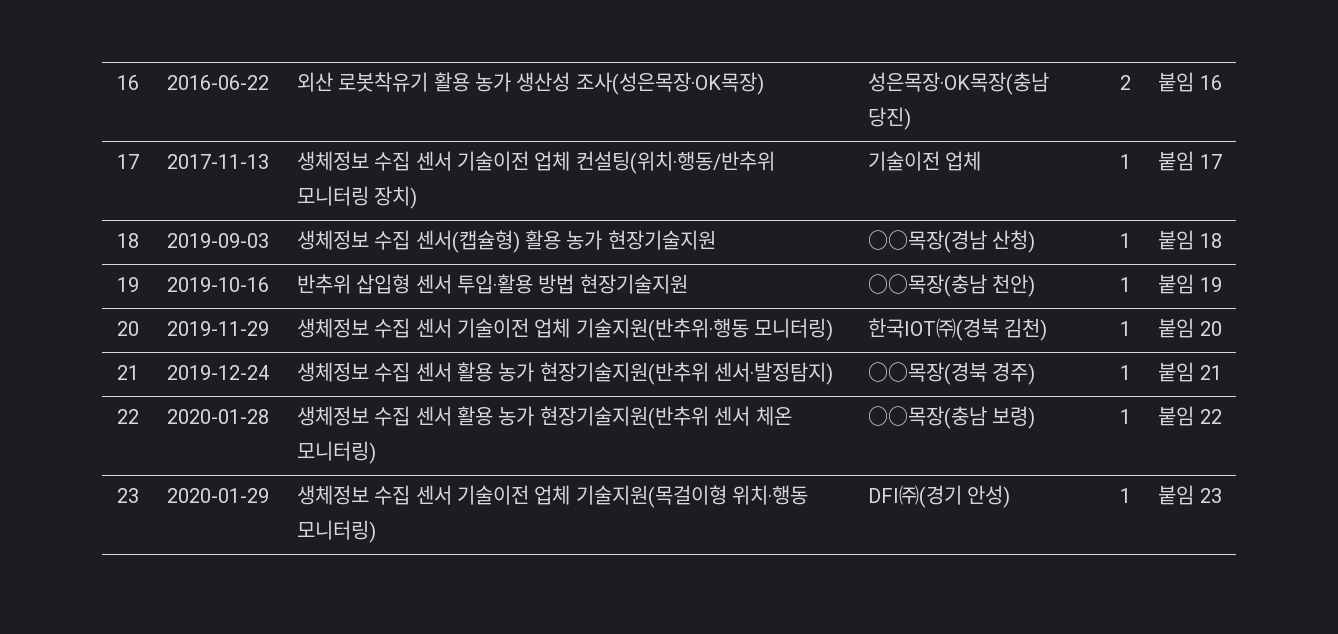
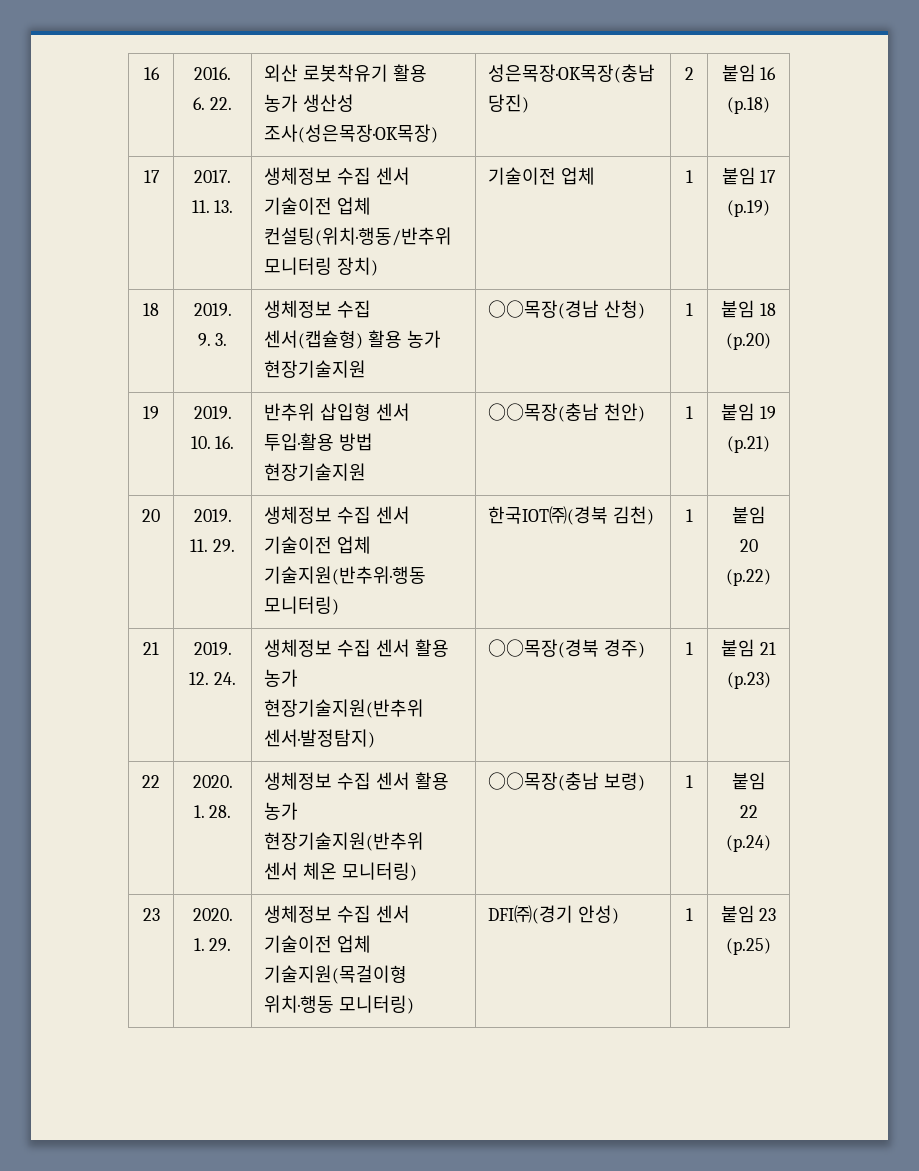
- 16 | 2016-06-22 | 외산 로봇착유기 활용 농가 생산성 조사(성은목장·OK목장) | 성은목장·OK목장(충남 당진) | 2 | 붙임 16
+ 16 | 2016. 6. 22. | 외산 로봇착유기 활용 농가 생산성 조사(성은목장·OK목장) | 성은목장·OK목장(충남 당진) | 2 | 붙임 16 (p.18)
- 17 | 2017-11-13 | 생체정보 수집 센서 기술이전 업체 컨설팅(위치·행동/반추위 모니터링 장치) | 기술이전 업체 | 1 | 붙임 17
+ 17 | 2017. 11. 13. | 생체정보 수집 센서 기술이전 업체 컨설팅(위치·행동/반추위 모니터링 장치) | 기술이전 업체 | 1 | 붙임 17 (p.19)
- 18 | 2019-09-03 | 생체정보 수집 센서(캡슐형) 활용 농가 현장기술지원 | ○○목장(경남 산청) | 1 | 붙임 18
+ 18 | 2019. 9. 3. | 생체정보 수집 센서(캡슐형) 활용 농가 현장기술지원 | ○○목장(경남 산청) | 1 | 붙임 18 (p.20)
- 19 | 2019-10-16 | 반추위 삽입형 센서 투입·활용 방법 현장기술지원 | ○○목장(충남 천안) | 1 | 붙임 19
+ 19 | 2019. 10. 16. | 반추위 삽입형 센서 투입·활용 방법 현장기술지원 | ○○목장(충남 천안) | 1 | 붙임 19 (p.21)
- 20 | 2019-11-29 | 생체정보 수집 센서 기술이전 업체 기술지원(반추위·행동 모니터링) | 한국IOT㈜(경북 김천) | 1 | 붙임 20
+ 20 | 2019. 11. 29. | 생체정보 수집 센서 기술이전 업체 기술지원(반추위·행동 모니터링) | 한국IOT㈜(경북 김천) | 1 | 붙임 20 (p.22)
- 21 | 2019-12-24 | 생체정보 수집 센서 활용 농가 현장기술지원(반추위 센서·발정탐지) | ○○목장(경북 경주) | 1 | 붙임 21
+ 21 | 2019. 12. 24. | 생체정보 수집 센서 활용 농가 현장기술지원(반추위 센서·발정탐지) | ○○목장(경북 경주) | 1 | 붙임 21 (p.23)
- 22 | 2020-01-28 | 생체정보 수집 센서 활용 농가 현장기술지원(반추위 센서 체온 모니터링) | ○○목장(충남 보령) | 1 | 붙임 22
+ 22 | 2020. 1. 28. | 생체정보 수집 센서 활용 농가 현장기술지원(반추위 센서 체온 모니터링) | ○○목장(충남 보령) | 1 | 붙임 22 (p.24)
- 23 | 2020-01-29 | 생체정보 수집 센서 기술이전 업체 기술지원(목걸이형 위치·행동 모니터링) | DFI㈜(경기 안성) | 1 | 붙임 23
+ 23 | 2020. 1. 29. | 생체정보 수집 센서 기술이전 업체 기술지원(목걸이형 위치·행동 모니터링) | DFI㈜(경기 안성) | 1 | 붙임 23 (p.25)

